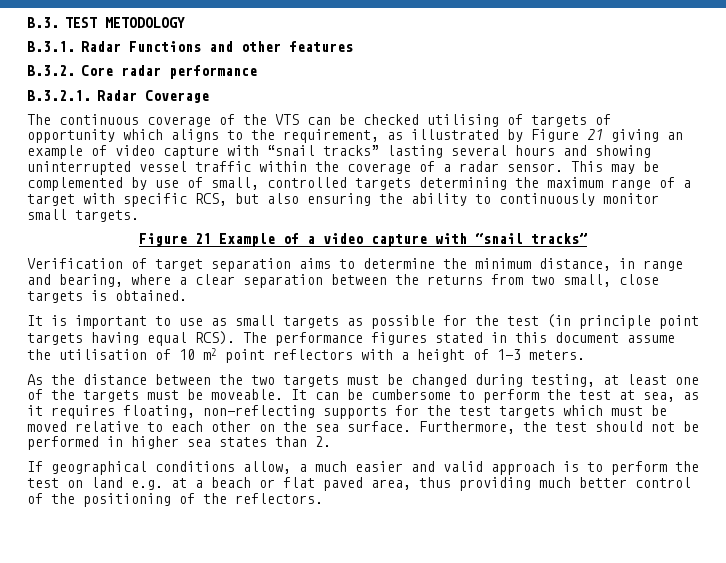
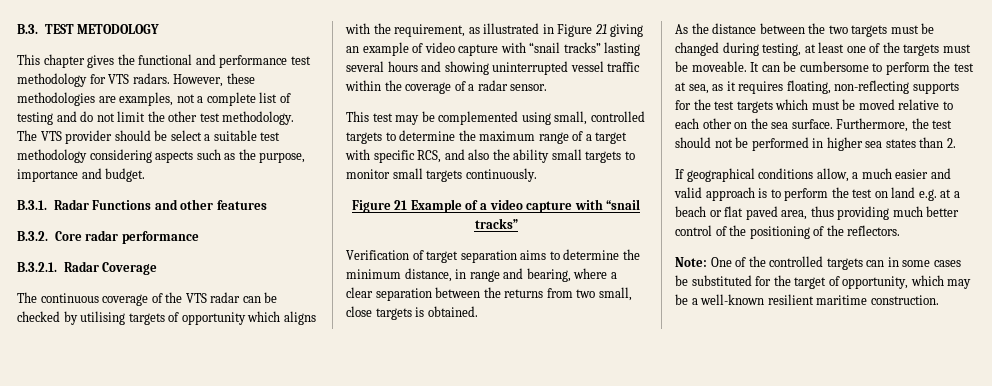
+ This chapter gives the functional and performance test methodology for VTS radars. However, these methodologies are examples, not a complete list of testing and do not limit the other test methodology. The VTS provider should be select a suitable test methodology considering aspects such as the purpose, importance and budget.
- The continuous coverage of the VTS can be checked utilising of targets of opportunity which aligns to the requirement, as illustrated by Figure 21 giving an example of video capture with “snail tracks” lasting several hours and showing uninterrupted vessel traffic within the coverage of a radar sensor. This may be complemented by use of small, controlled targets determining the maximum range of a target with specific RCS, but also ensuring the ability to continuously monitor small targets.
+ The continuous coverage of the VTS radar can be checked by utilising targets of opportunity which aligns with the requirement, as illustrated in Figure 21 giving an example of video capture with “snail tracks” lasting several hours and showing uninterrupted vessel traffic within the coverage of a radar sensor.
+ This test may be complemented using small, controlled targets to determine the maximum range of a target with specific RCS, and also the ability small targets to monitor small targets continuously.
- It is important to use as small targets as possible for the test (in principle point targets having equal RCS). The performance figures stated in this document assume the utilisation of 10 m2 point reflectors with a height of 1-3 meters.
+ Note: One of the controlled targets can in some cases be substituted for the target of opportunity, which may be a well-known resilient maritime construction.

